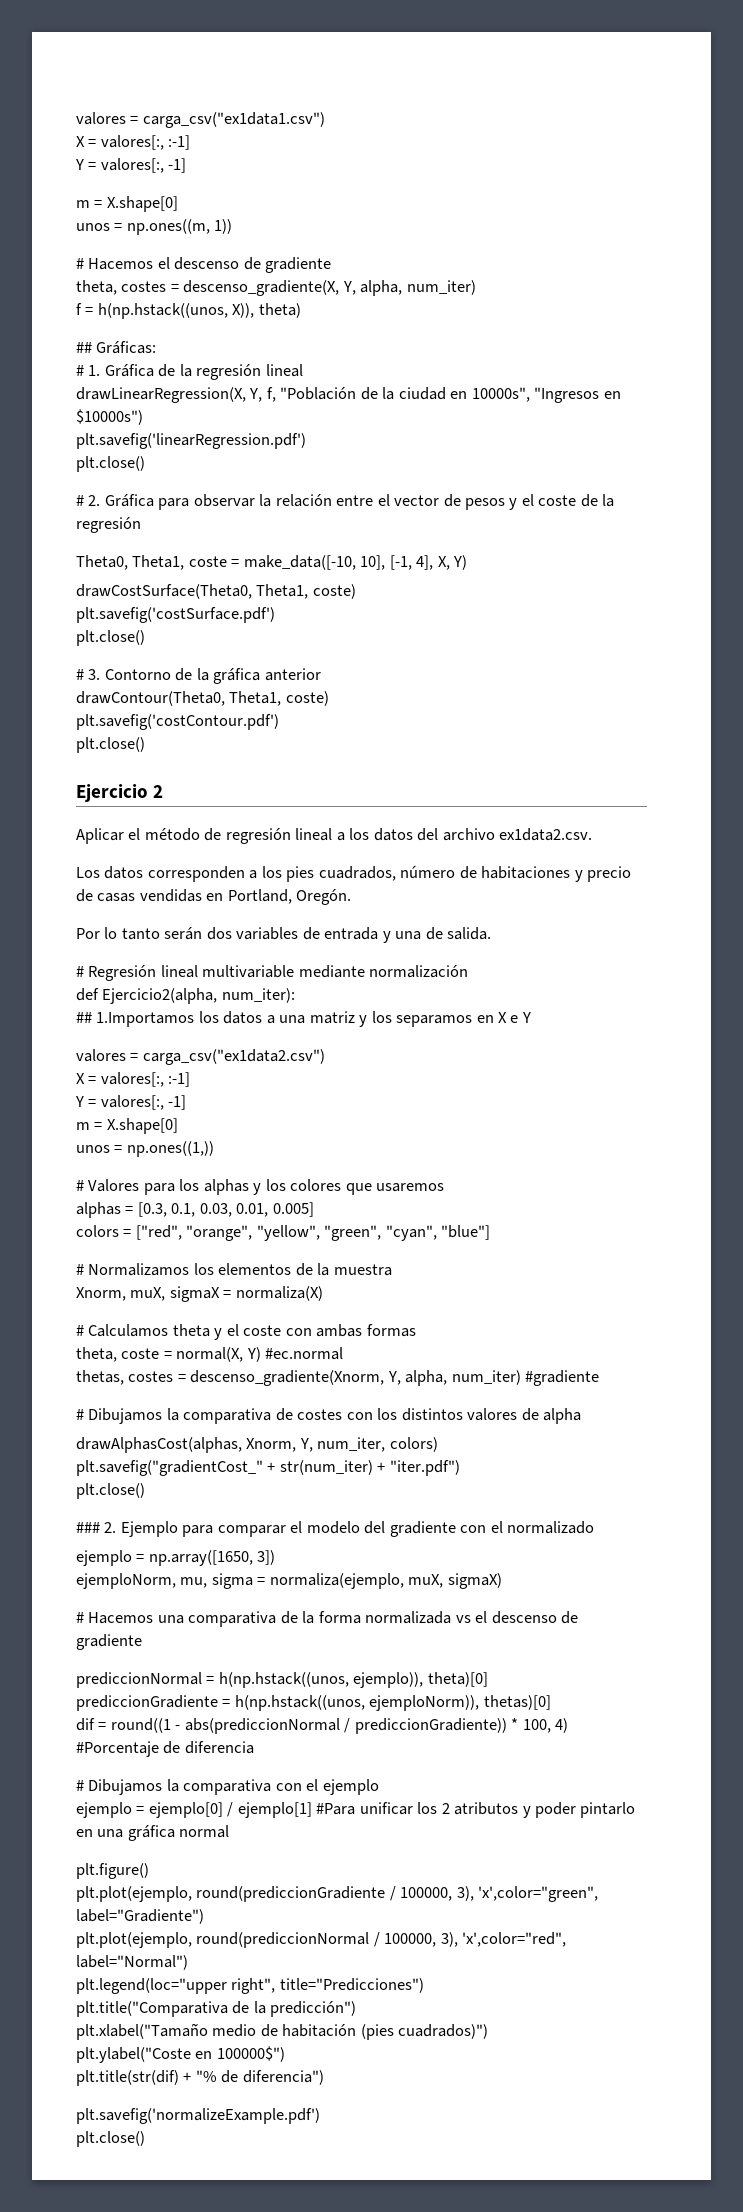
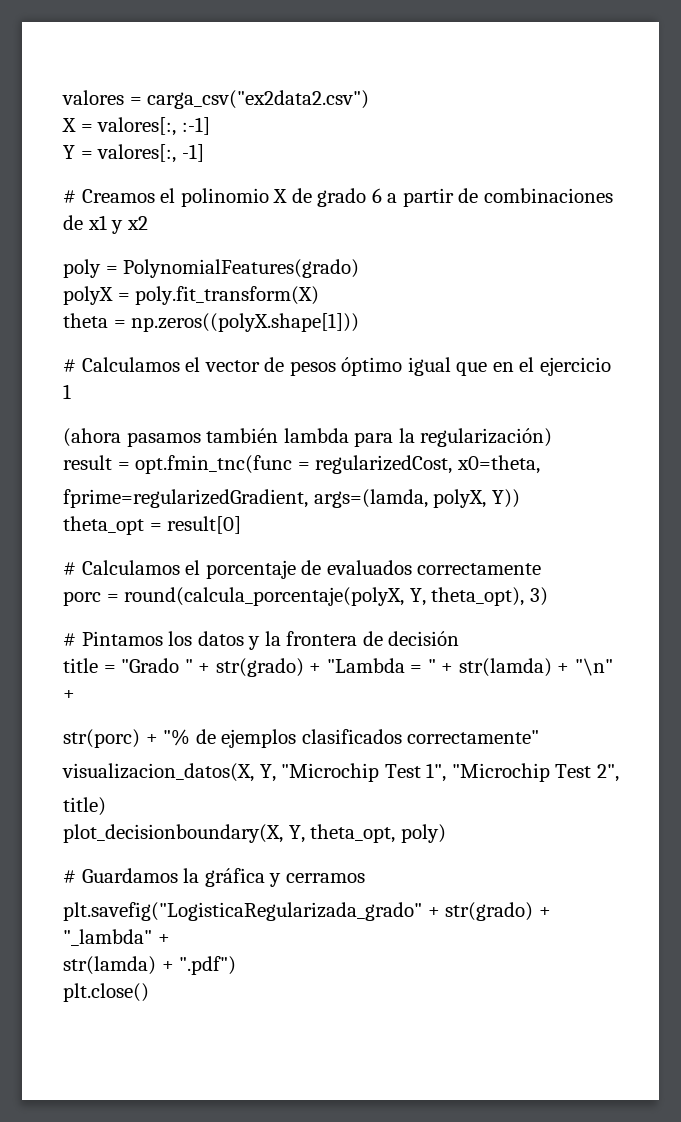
- valores = carga_csv("ex1data1.csv")
+ valores = carga_csv("ex2data2.csv")
  X = valores[:, :-1]
  Y = valores[:, -1]
- m = X.shape[0]
- unos = np.ones((m, 1))
- # Hacemos el descenso de gradiente
- theta, costes = descenso_gradiente(X, Y, alpha, num_iter)
- f = h(np.hstack((unos, X)), theta)
- ## Gráficas:
- # 1. Gráfica de la regresión lineal
- drawLinearRegression(X, Y, f, "Población de la ciudad en 10000s", "Ingresos en $10000s")
- plt.savefig('linearRegression.pdf')
- plt.close()
- # 2. Gráfica para observar la relación entre el vector de pesos y el coste de la regresión
- Theta0, Theta1, coste = make_data([-10, 10], [-1, 4], X, Y)
- drawCostSurface(Theta0, Theta1, coste)
- plt.savefig('costSurface.pdf')
- plt.close()
- # 3. Contorno de la gráfica anterior
- drawContour(Theta0, Theta1, coste)
- plt.savefig('costContour.pdf')
- plt.close()
- Ejercicio 2
- Aplicar el método de regresión lineal a los datos del archivo ex1data2.csv.
- Los datos corresponden a los pies cuadrados, número de habitaciones y precio de casas vendidas en Portland, Oregón.
- Por lo tanto serán dos variables de entrada y una de salida.
- # Regresión lineal multivariable mediante normalización
- def Ejercicio2(alpha, num_iter):
- ## 1.Importamos los datos a una matriz y los separamos en X e Y
- valores = carga_csv("ex1data2.csv")
- X = valores[:, :-1]
- Y = valores[:, -1]
- m = X.shape[0]
- unos = np.ones((1,))
- # Valores para los alphas y los colores que usaremos
- alphas = [0.3, 0.1, 0.03, 0.01, 0.005]
- colors = ["red", "orange", "yellow", "green", "cyan", "blue"]
- # Normalizamos los elementos de la muestra
- Xnorm, muX, sigmaX = normaliza(X)
- # Calculamos theta y el coste con ambas formas
- theta, coste = normal(X, Y) #ec.normal
- thetas, costes = descenso_gradiente(Xnorm, Y, alpha, num_iter) #gradiente
- # Dibujamos la comparativa de costes con los distintos valores de alpha
- drawAlphasCost(alphas, Xnorm, Y, num_iter, colors)
- plt.savefig("gradientCost_" + str(num_iter) + "iter.pdf")
- plt.close()
- ### 2. Ejemplo para comparar el modelo del gradiente con el normalizado
- ejemplo = np.array([1650, 3])
- ejemploNorm, mu, sigma = normaliza(ejemplo, muX, sigmaX)
- # Hacemos una comparativa de la forma normalizada vs el descenso de gradiente
- prediccionNormal = h(np.hstack((unos, ejemplo)), theta)[0]
- prediccionGradiente = h(np.hstack((unos, ejemploNorm)), thetas)[0]
- dif = round((1 - abs(prediccionNormal / prediccionGradiente)) * 100, 4) #Porcentaje de diferencia
- # Dibujamos la comparativa con el ejemplo
- ejemplo = ejemplo[0] / ejemplo[1] #Para unificar los 2 atributos y poder pintarlo en una gráfica normal
- plt.figure()
- plt.plot(ejemplo, round(prediccionGradiente / 100000, 3), 'x',color="green", label="Gradiente")
- plt.plot(ejemplo, round(prediccionNormal / 100000, 3), 'x',color="red", label="Normal")
- plt.legend(loc="upper right", title="Predicciones")
- plt.title("Comparativa de la predicción")
- plt.xlabel("Tamaño medio de habitación (pies cuadrados)")
- plt.ylabel("Coste en 100000$")
- plt.title(str(dif) + "% de diferencia")
- plt.savefig('normalizeExample.pdf')
+ # Creamos el polinomio X de grado 6 a partir de combinaciones de x1 y x2
+ poly = PolynomialFeatures(grado)
+ polyX = poly.fit_transform(X)
+ theta = np.zeros((polyX.shape[1]))
+ # Calculamos el vector de pesos óptimo igual que en el ejercicio 1
+ (ahora pasamos también lambda para la regularización)
+ result = opt.fmin_tnc(func = regularizedCost, x0=theta,
+ fprime=regularizedGradient, args=(lamda, polyX, Y))
+ theta_opt = result[0]
+ # Calculamos el porcentaje de evaluados correctamente
+ porc = round(calcula_porcentaje(polyX, Y, theta_opt), 3)
+ # Pintamos los datos y la frontera de decisión
+ title = "Grado " + str(grado) + "Lambda = " + str(lamda) + "\n" +
+ str(porc) + "% de ejemplos clasificados correctamente"
+ visualizacion_datos(X, Y, "Microchip Test 1", "Microchip Test 2",
+ title)
+ plot_decisionboundary(X, Y, theta_opt, poly)
+ # Guardamos la gráfica y cerramos
+ plt.savefig("LogisticaRegularizada_grado" + str(grado) + "_lambda" +
+ str(lamda) + ".pdf")

